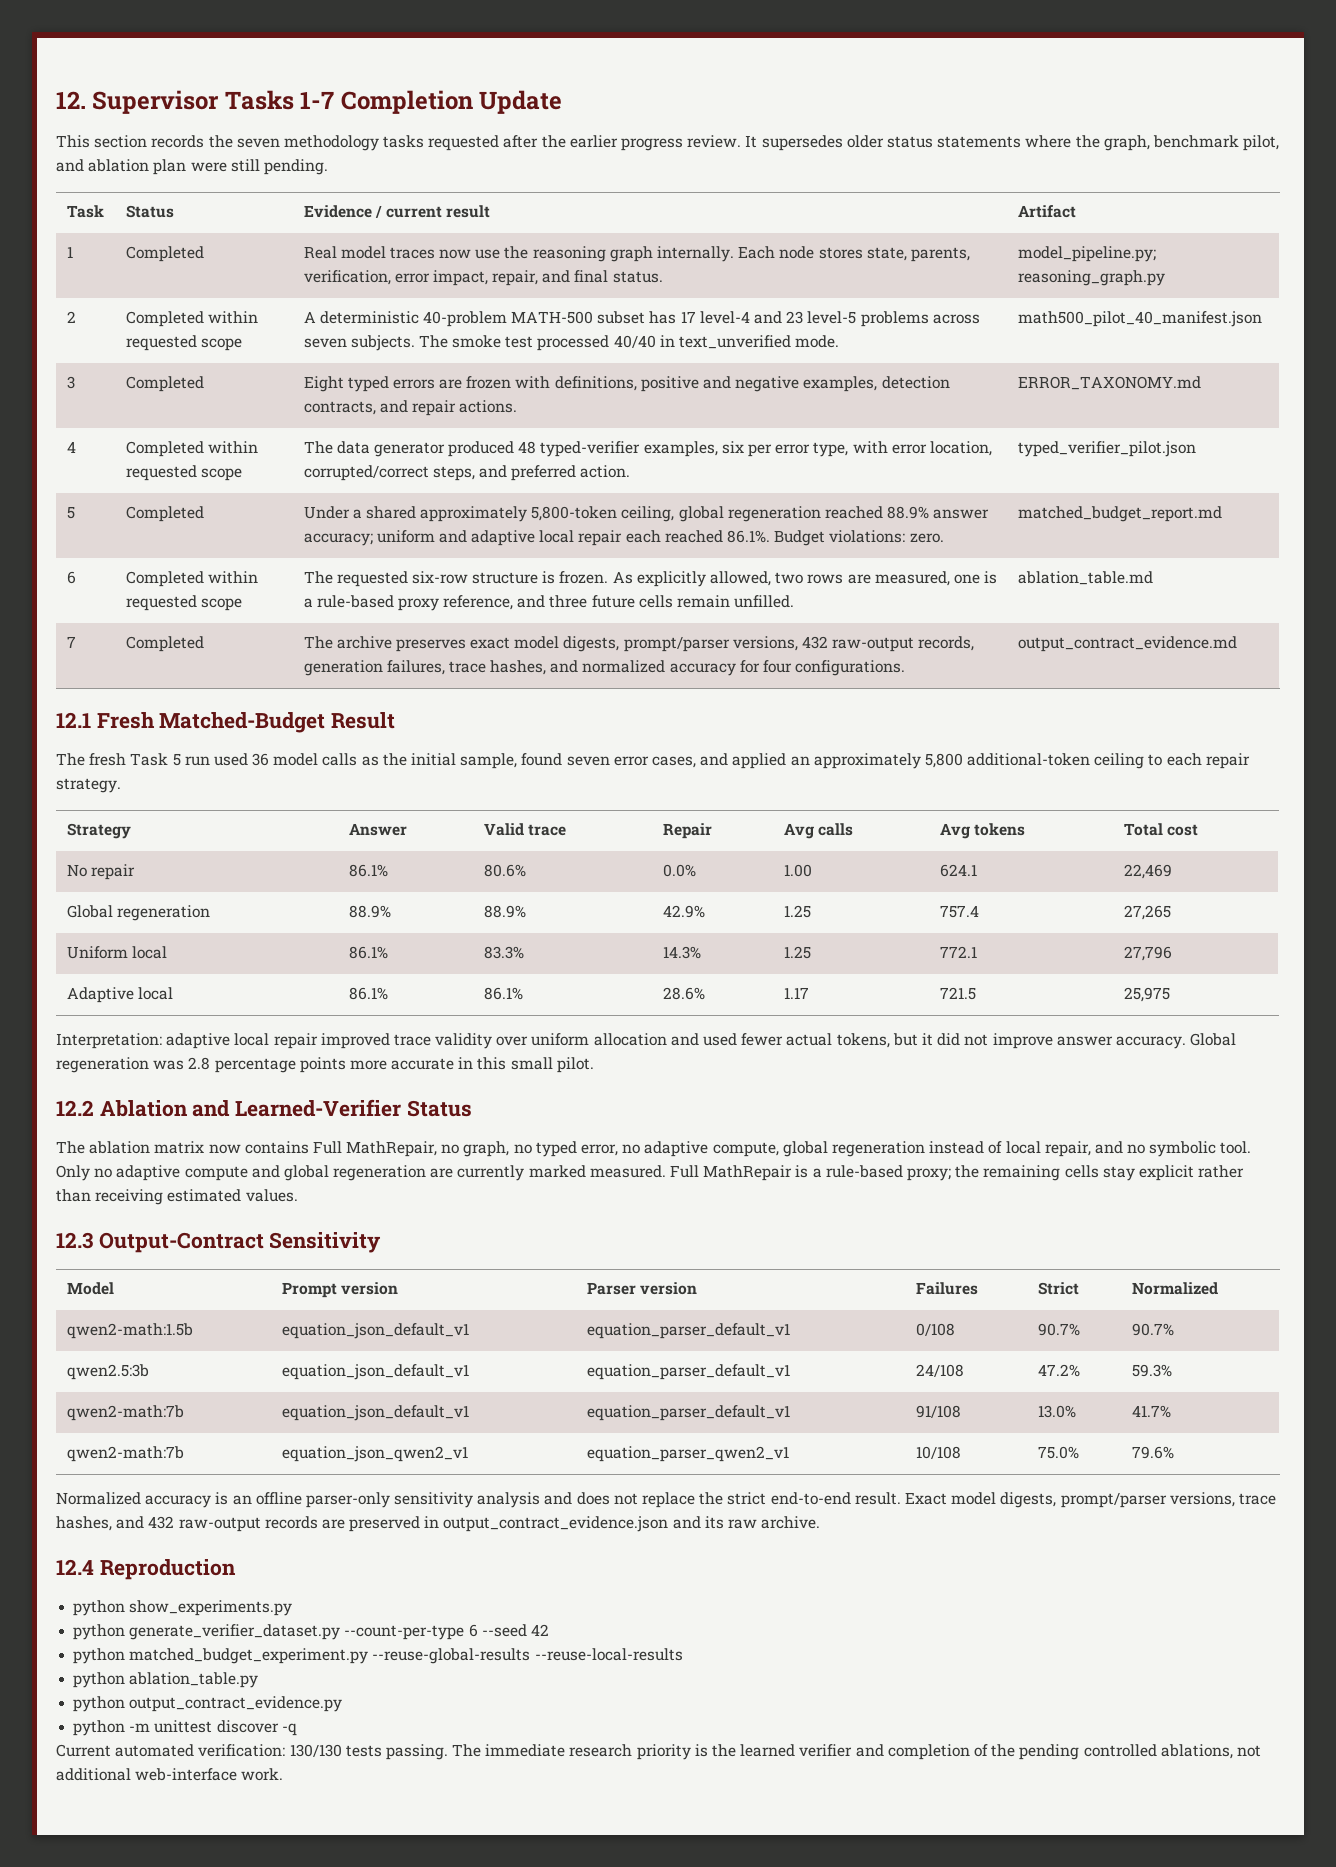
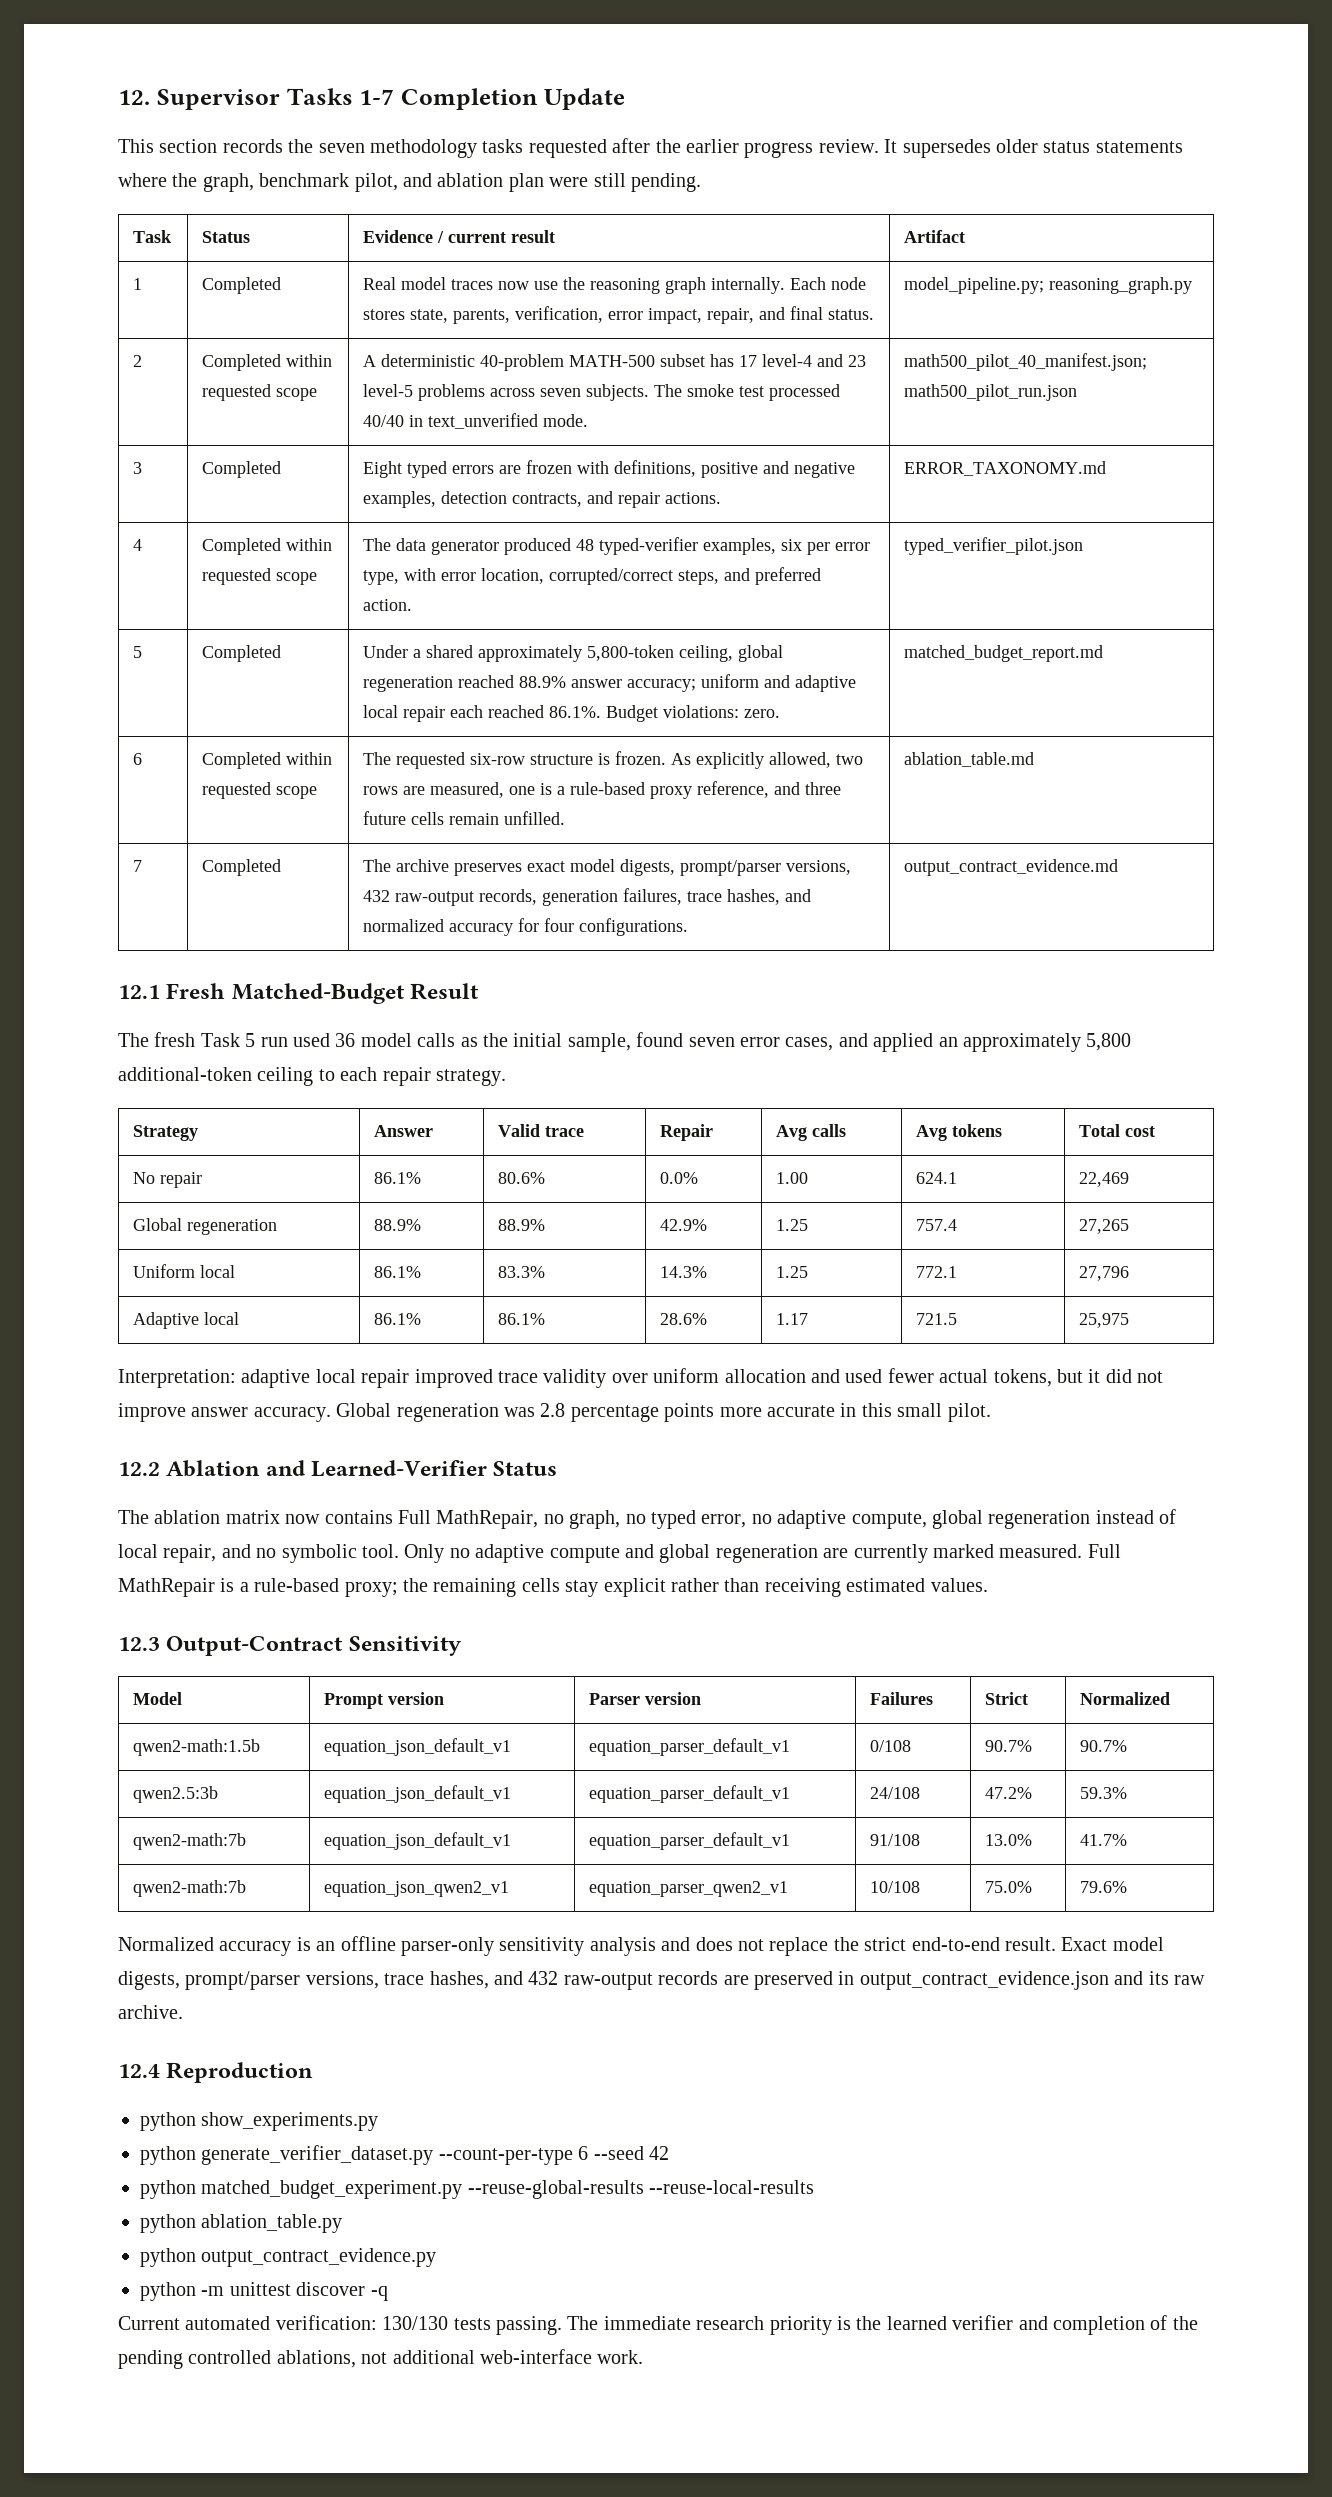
- 2 | Completed within requested scope | A deterministic 40-problem MATH-500 subset has 17 level-4 and 23 level-5 problems across seven subjects. The smoke test processed 40/40 in text_unverified mode. | math500_pilot_40_manifest.json
+ 2 | Completed within requested scope | A deterministic 40-problem MATH-500 subset has 17 level-4 and 23 level-5 problems across seven subjects. The smoke test processed 40/40 in text_unverified mode. | math500_pilot_40_manifest.json; math500_pilot_run.json

